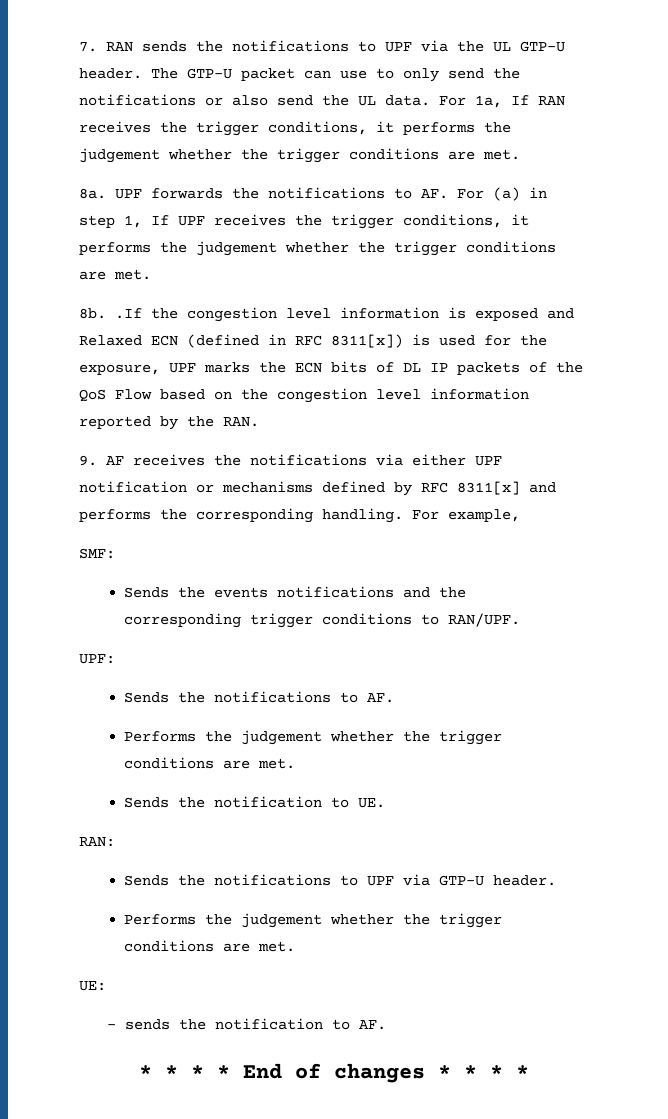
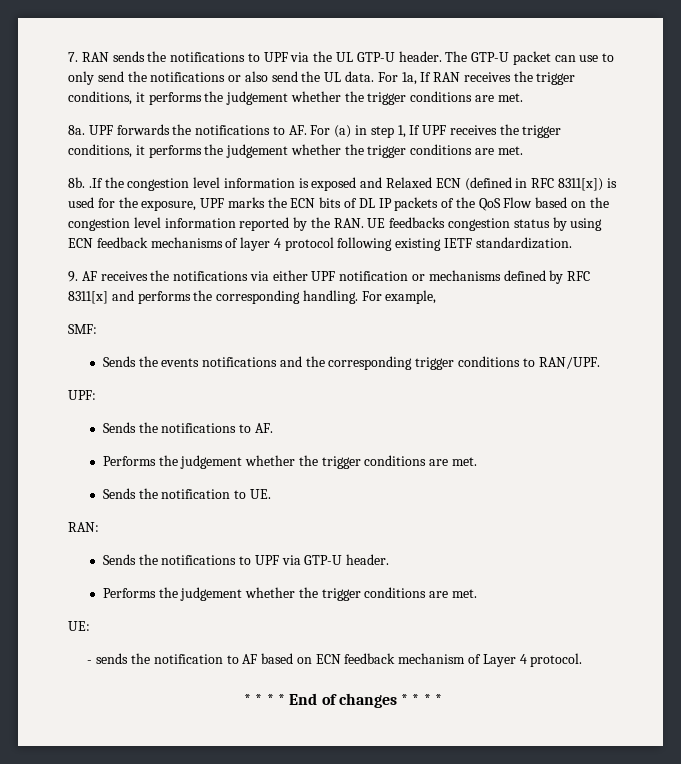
- 8b. .If the congestion level information is exposed and Relaxed ECN (defined in RFC 8311[x]) is used for the exposure, UPF marks the ECN bits of DL IP packets of the QoS Flow based on the congestion level information reported by the RAN.
+ 8b. .If the congestion level information is exposed and Relaxed ECN (defined in RFC 8311[x]) is used for the exposure, UPF marks the ECN bits of DL IP packets of the QoS Flow based on the congestion level information reported by the RAN. UE feedbacks congestion status by using ECN feedback mechanisms of layer 4 protocol following existing IETF standardization.
- - sends the notification to AF.
+ - sends the notification to AF based on ECN feedback mechanism of Layer 4 protocol.

